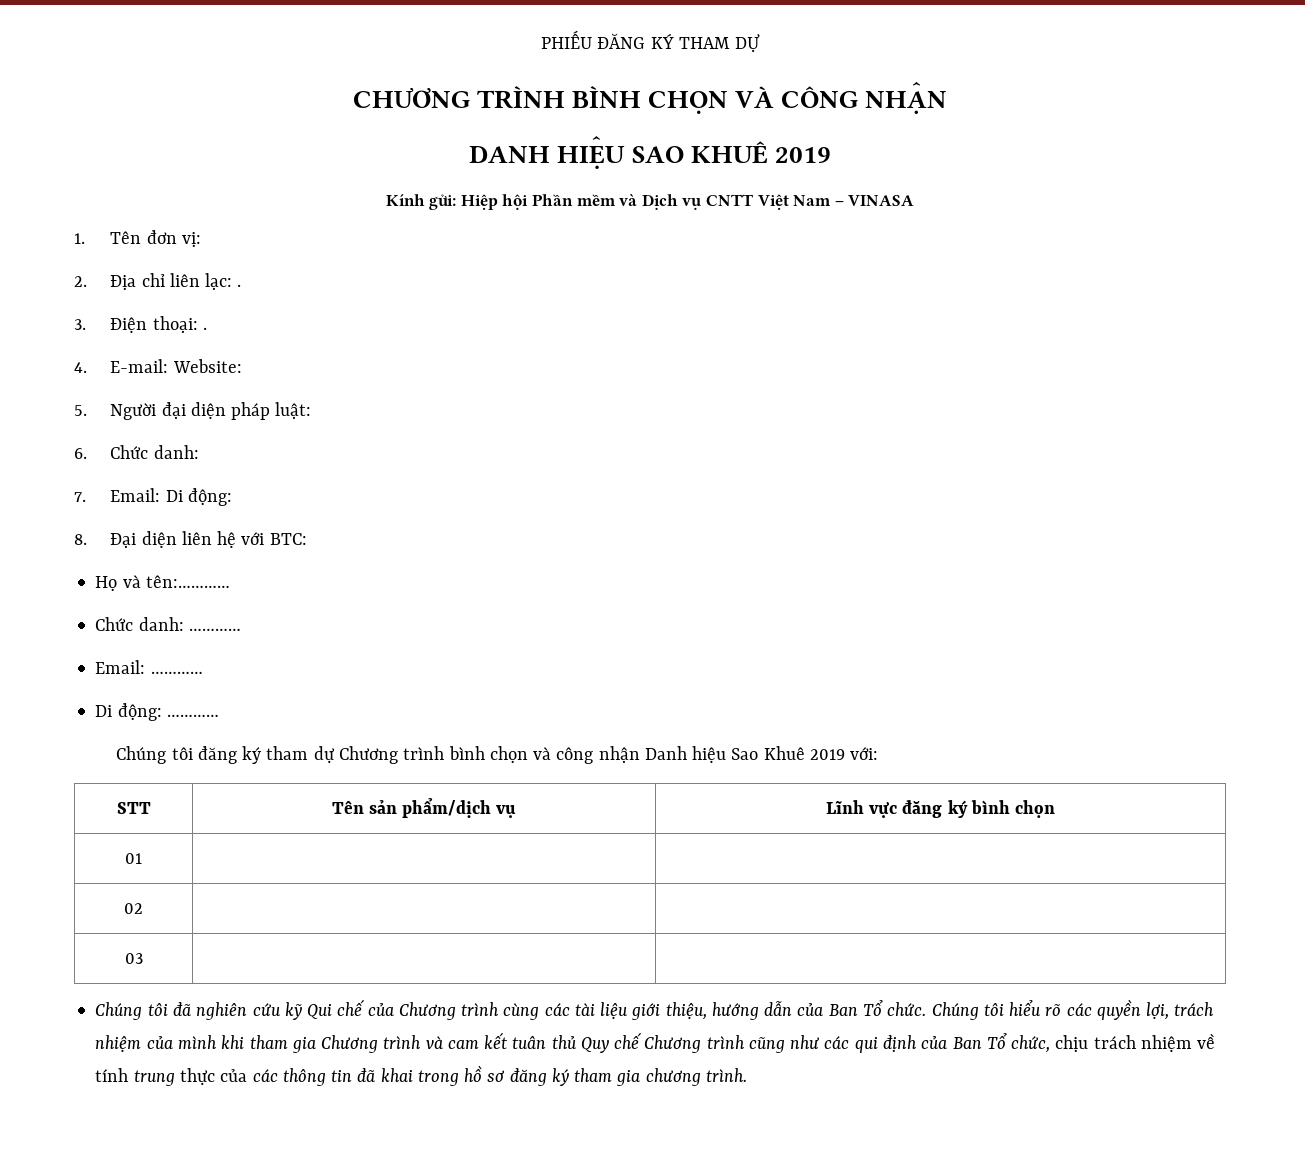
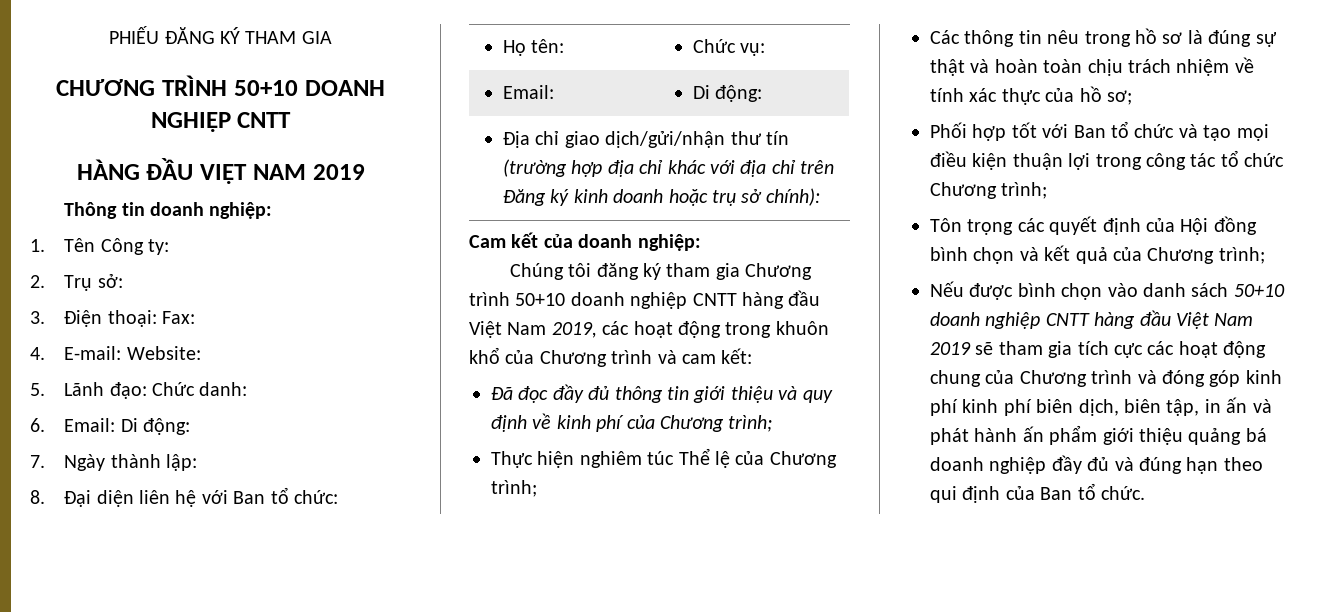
- PHIẾU ĐĂNG KÝ THAM DỰ
+ PHIẾU ĐĂNG KÝ THAM GIA
- CHƯƠNG TRÌNH BÌNH CHỌN VÀ CÔNG NHẬN
- DANH HIỆU SAO KHUÊ 2019
- Kính gửi: Hiệp hội Phần mềm và Dịch vụ CNTT Việt Nam – VINASA
+ CHƯƠNG TRÌNH 50+10 DOANH NGHIỆP CNTT
+ HÀNG ĐẦU VIỆT NAM 2019
+ Thông tin doanh nghiệp:
- 1. Tên đơn vị:
+ 1. Tên Công ty:
- 2. Địa chỉ liên lạc: .
+ 2. Trụ sở:
- 3. Điện thoại: .
+ 3. Điện thoại: Fax:
- 5. Người đại diện pháp luật:
- 6. Chức danh:
+ 5. Lãnh đạo: Chức danh:
- 7. Email: Di động:
+ 6. Email: Di động:
+ 7. Ngày thành lập:
- 8. Đại diện liên hệ với BTC:
- Họ và tên:…………
- Chức danh: …………
- Email: …………
- Di động: …………
+ 8. Đại diện liên hệ với Ban tổ chức:
+ Họ tên: | Chức vụ:
+ Email: | Di động:
+ Địa chỉ giao dịch/gửi/nhận thư tín (trường hợp địa chỉ khác với địa chỉ trên Đăng ký kinh doanh hoặc trụ sở chính):
+ Cam kết của doanh nghiệp:
- Chúng tôi đăng ký tham dự Chương trình bình chọn và công nhận Danh hiệu Sao Khuê 2019 với:
- STT | Tên sản phẩm/dịch vụ | Lĩnh vực đăng ký bình chọn
- 01 | |
- 02 | |
- 03 | |
- Chúng tôi đã nghiên cứu kỹ Qui chế của Chương trình cùng các tài liệu giới thiệu, hướng dẫn của Ban Tổ chức. Chúng tôi hiểu rõ các quyền lợi, trách nhiệm của mình khi tham gia Chương trình và cam kết tuân thủ Quy chế Chương trình cũng như các qui định của Ban Tổ chức, chịu trách nhiệm về tính trung thực của các thông tin đã khai trong hồ sơ đăng ký tham gia chương trình.
+ Chúng tôi đăng ký tham gia Chương trình 50+10 doanh nghiệp CNTT hàng đầu Việt Nam 2019, các hoạt động trong khuôn khổ của Chương trình và cam kết:
+ Đã đọc đầy đủ thông tin giới thiệu và quy định về kinh phí của Chương trình;
+ Thực hiện nghiêm túc Thể lệ của Chương trình;
+ Các thông tin nêu trong hồ sơ là đúng sự thật và hoàn toàn chịu trách nhiệm về tính xác thực của hồ sơ;
+ Phối hợp tốt với Ban tổ chức và tạo mọi điều kiện thuận lợi trong công tác tổ chức Chương trình;
+ Tôn trọng các quyết định của Hội đồng bình chọn và kết quả của Chương trình;
+ Nếu được bình chọn vào danh sách 50+10 doanh nghiệp CNTT hàng đầu Việt Nam 2019 sẽ tham gia tích cực các hoạt động chung của Chương trình và đóng góp kinh phí kinh phí biên dịch, biên tập, in ấn và phát hành ấn phẩm giới thiệu quảng bá doanh nghiệp đầy đủ và đúng hạn theo qui định của Ban tổ chức.

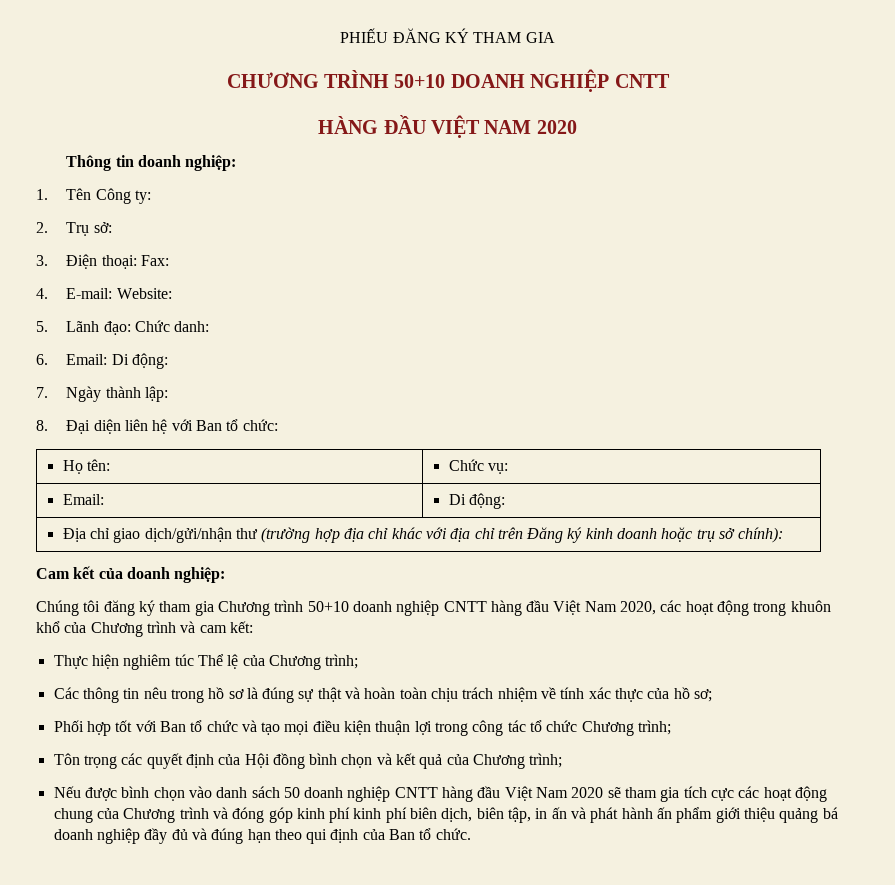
- HÀNG ĐẦU VIỆT NAM 2019
+ HÀNG ĐẦU VIỆT NAM 2020
- Địa chỉ giao dịch/gửi/nhận thư tín (trường hợp địa chỉ khác với địa chỉ trên Đăng ký kinh doanh hoặc trụ sở chính):
+ Địa chỉ giao dịch/gửi/nhận thư (trường hợp địa chỉ khác với địa chỉ trên Đăng ký kinh doanh hoặc trụ sở chính):
- Chúng tôi đăng ký tham gia Chương trình 50+10 doanh nghiệp CNTT hàng đầu Việt Nam 2019, các hoạt động trong khuôn khổ của Chương trình và cam kết:
+ Chúng tôi đăng ký tham gia Chương trình 50+10 doanh nghiệp CNTT hàng đầu Việt Nam 2020, các hoạt động trong khuôn khổ của Chương trình và cam kết:
- Đã đọc đầy đủ thông tin giới thiệu và quy định về kinh phí của Chương trình;
- Nếu được bình chọn vào danh sách 50+10 doanh nghiệp CNTT hàng đầu Việt Nam 2019 sẽ tham gia tích cực các hoạt động chung của Chương trình và đóng góp kinh phí kinh phí biên dịch, biên tập, in ấn và phát hành ấn phẩm giới thiệu quảng bá doanh nghiệp đầy đủ và đúng hạn theo qui định của Ban tổ chức.
+ Nếu được bình chọn vào danh sách 50 doanh nghiệp CNTT hàng đầu Việt Nam 2020 sẽ tham gia tích cực các hoạt động chung của Chương trình và đóng góp kinh phí kinh phí biên dịch, biên tập, in ấn và phát hành ấn phẩm giới thiệu quảng bá doanh nghiệp đầy đủ và đúng hạn theo qui định của Ban tổ chức.

